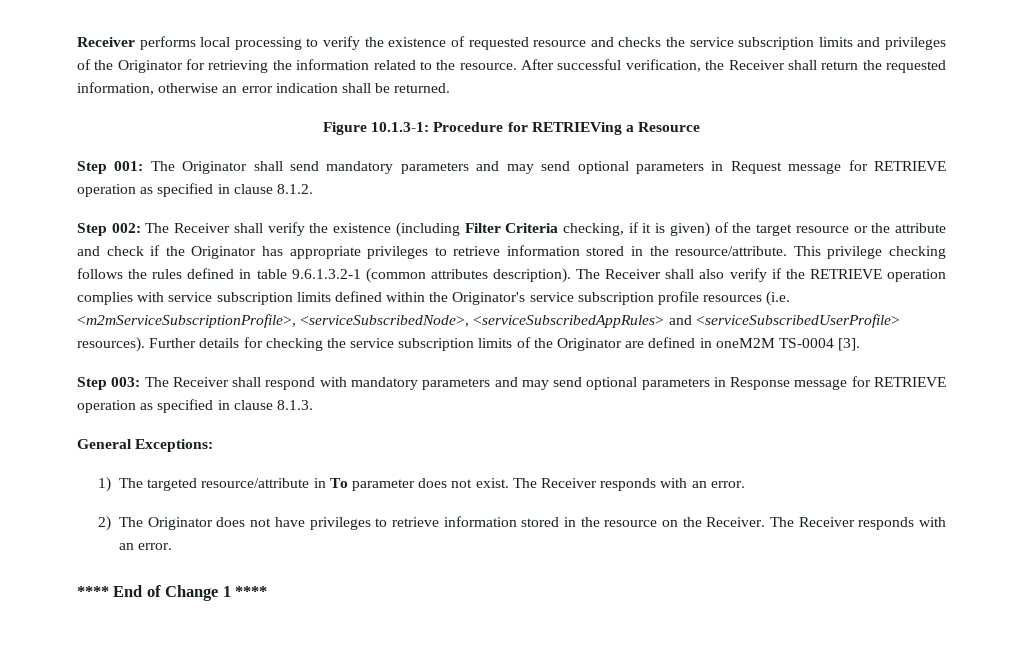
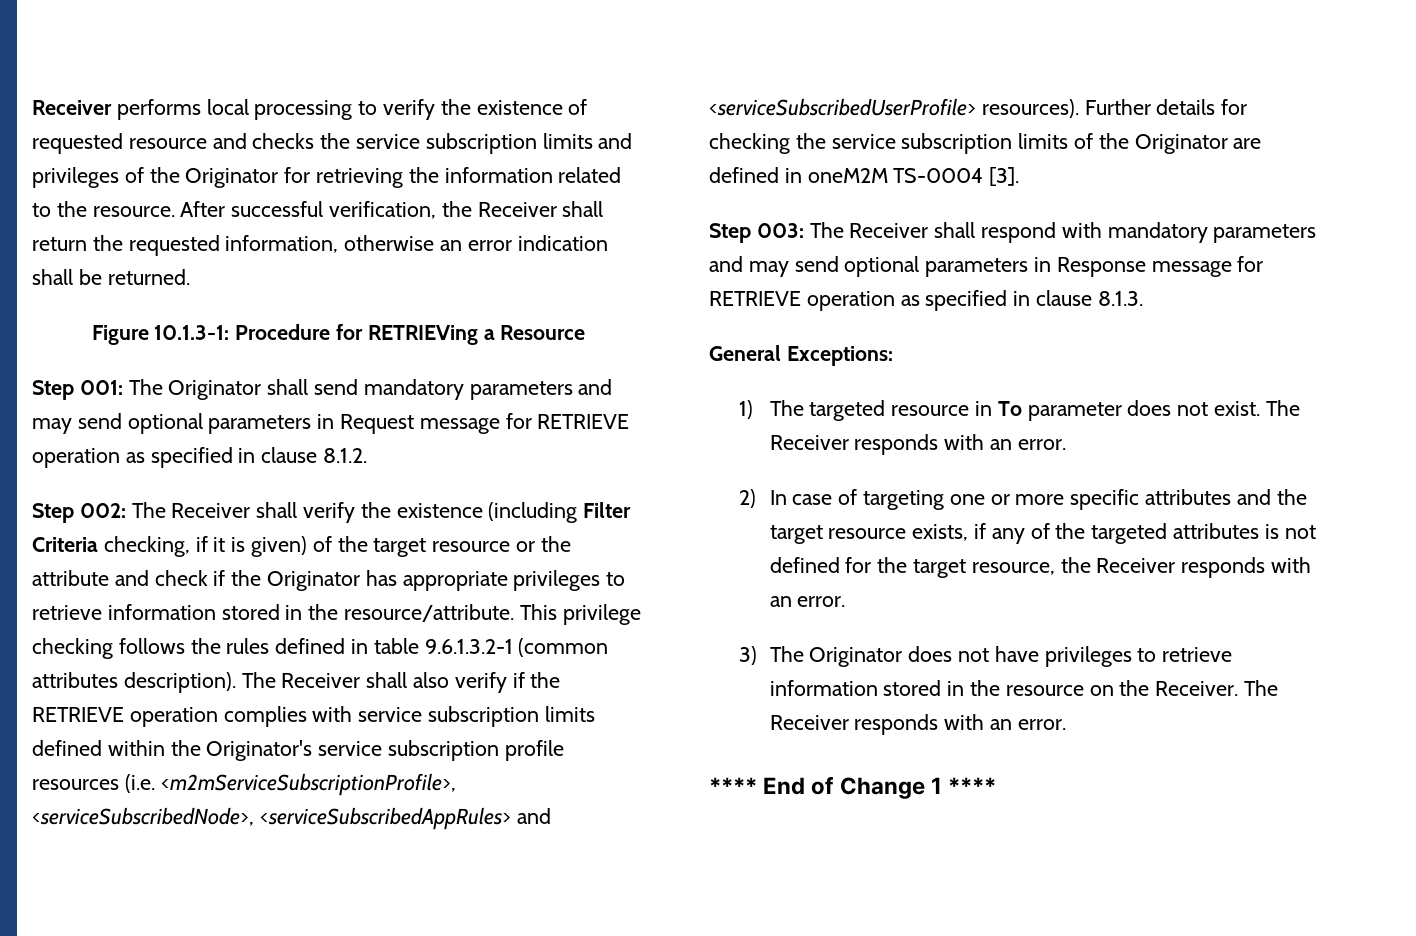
- 1) The targeted resource/attribute in To parameter does not exist.
+ 1) The targeted resource in To parameter does not exist.
- 2) The Originator does not have privileges to retrieve information stored in the resource on the Receiver.
+ 2) In case of targeting one or more specific attributes and the target resource exists, if any of the targeted attributes is not defined for the target resource, the Receiver responds with an error.
+ 3) The Originator does not have privileges to retrieve information stored in the resource on the Receiver.

